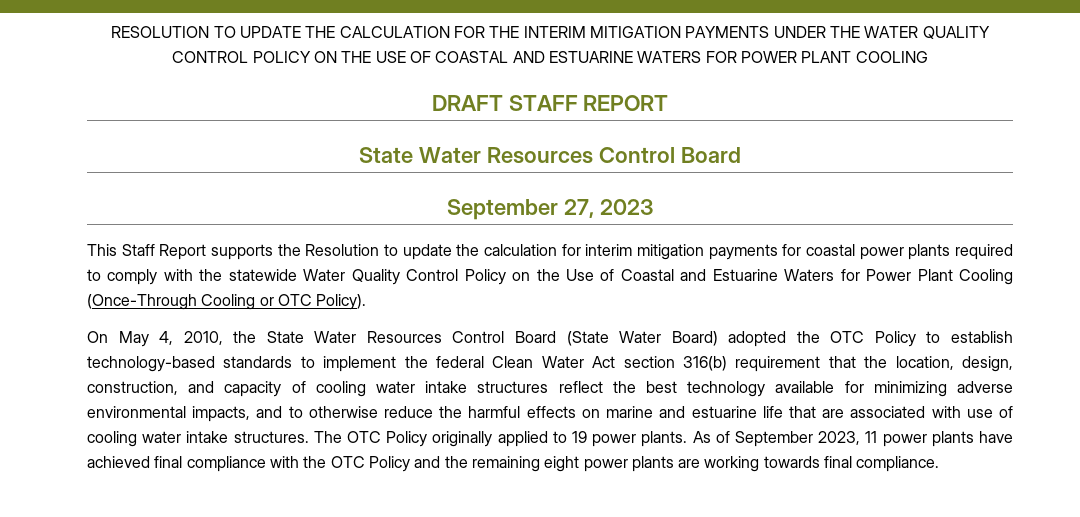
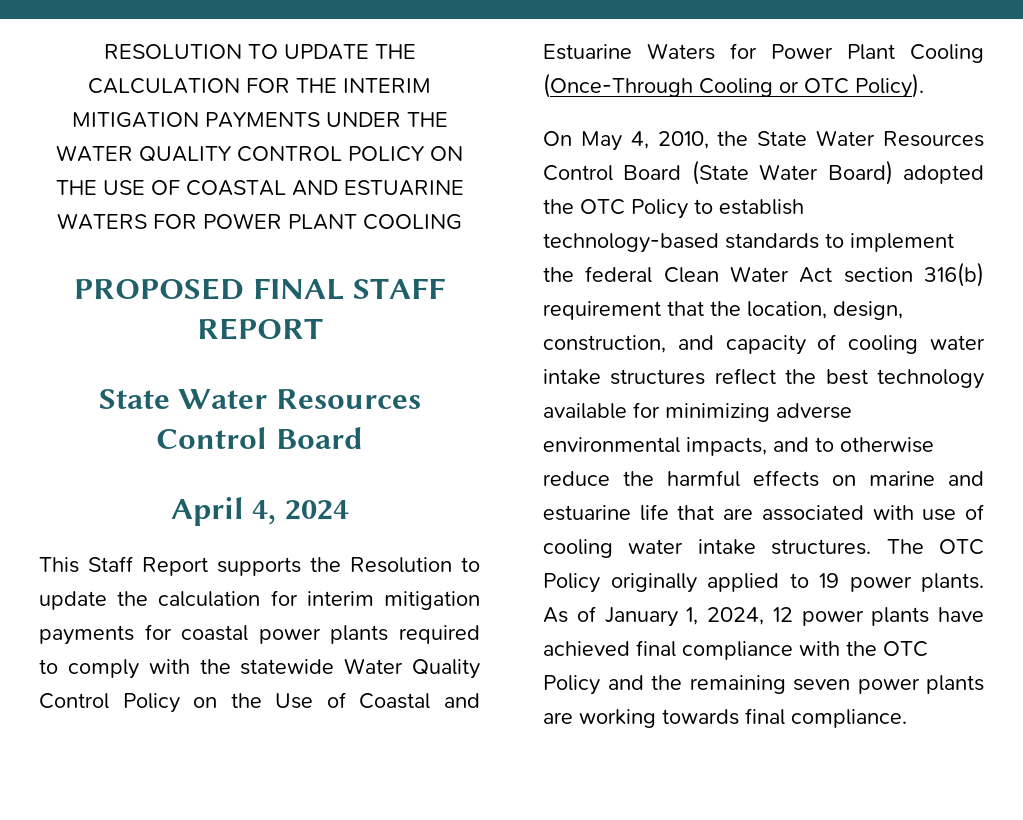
- DRAFT STAFF REPORT
+ PROPOSED FINAL STAFF REPORT
- September 27, 2023
+ April 4, 2024
- As of September 2023, 11 power plants have achieved final compliance with the OTC Policy and the remaining eight power plants are working towards final compliance.
+ As of January 1, 2024, 12 power plants have achieved final compliance with the OTC Policy and the remaining seven power plants are working towards final compliance.

